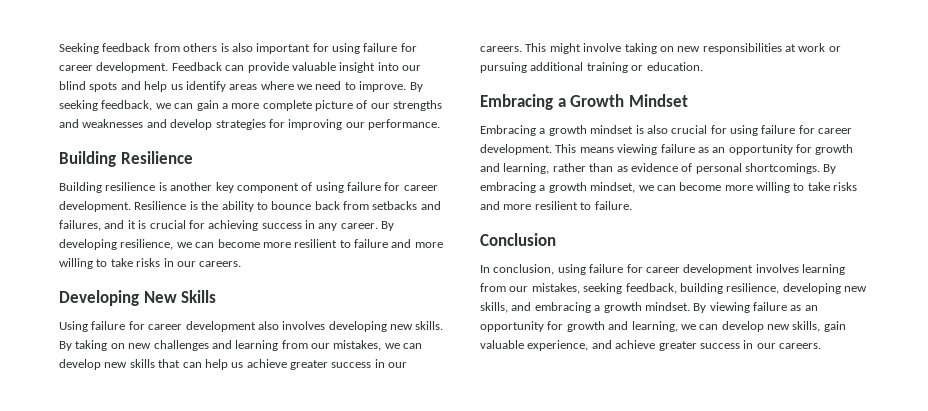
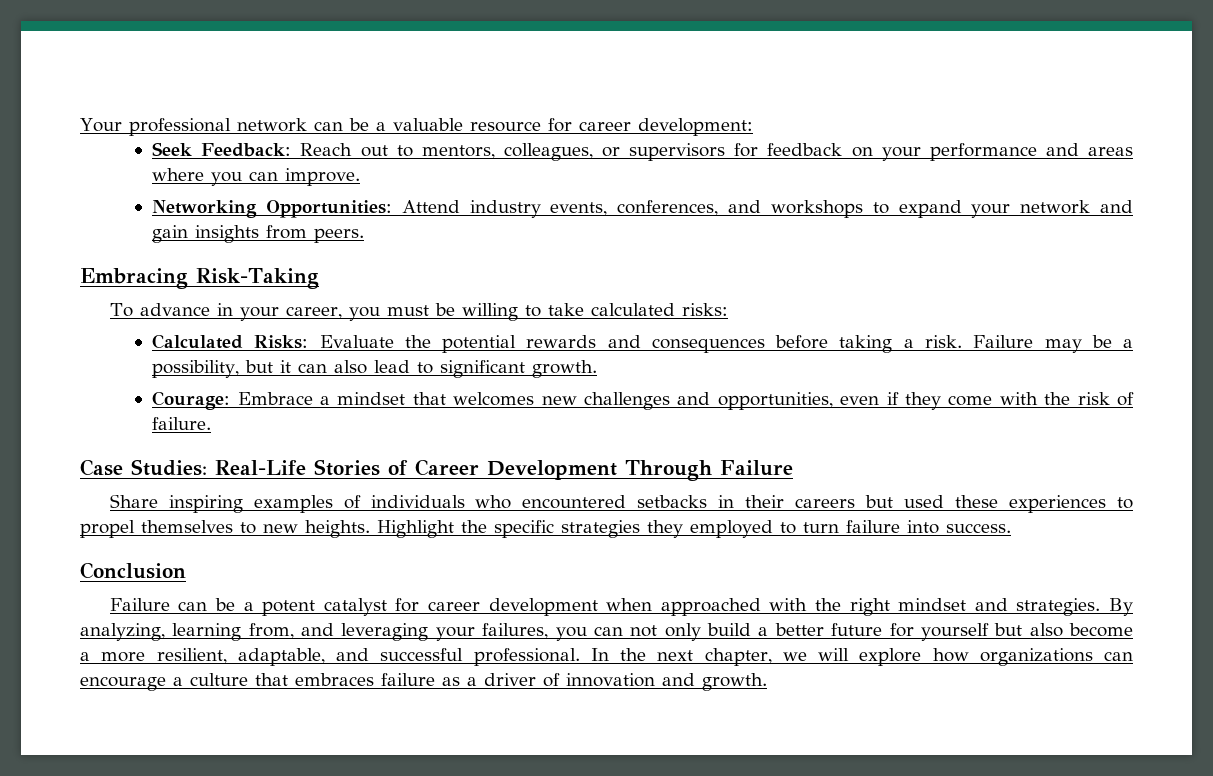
- Seeking feedback from others is also important for using failure for career development. Feedback can provide valuable insight into our blind spots and help us identify areas where we need to improve. By seeking feedback, we can gain a more complete picture of our strengths and weaknesses and develop strategies for improving our performance.
- Building Resilience
- Building resilience is another key component of using failure for career development. Resilience is the ability to bounce back from setbacks and failures, and it is crucial for achieving success in any career. By developing resilience, we can become more resilient to failure and more willing to take risks in our careers.
- Developing New Skills
- Using failure for career development also involves developing new skills. By taking on new challenges and learning from our mistakes, we can develop new skills that can help us achieve greater success in our careers. This might involve taking on new responsibilities at work or pursuing additional training or education.
- Embracing a Growth Mindset
- Embracing a growth mindset is also crucial for using failure for career development. This means viewing failure as an opportunity for growth and learning, rather than as evidence of personal shortcomings. By embracing a growth mindset, we can become more willing to take risks and more resilient to failure.
+ Your professional network can be a valuable resource for career development:
+ Seek Feedback: Reach out to mentors, colleagues, or supervisors for feedback on your performance and areas where you can improve.
+ Networking Opportunities: Attend industry events, conferences, and workshops to expand your network and gain insights from peers.
+ Embracing Risk-Taking
+ To advance in your career, you must be willing to take calculated risks:
+ Calculated Risks: Evaluate the potential rewards and consequences before taking a risk. Failure may be a possibility, but it can also lead to significant growth.
+ Courage: Embrace a mindset that welcomes new challenges and opportunities, even if they come with the risk of failure.
+ Case Studies: Real-Life Stories of Career Development Through Failure
+ Share inspiring examples of individuals who encountered setbacks in their careers but used these experiences to propel themselves to new heights. Highlight the specific strategies they employed to turn failure into success.
  Conclusion
- In conclusion, using failure for career development involves learning from our mistakes, seeking feedback, building resilience, developing new skills, and embracing a growth mindset. By viewing failure as an opportunity for growth and learning, we can develop new skills, gain valuable experience, and achieve greater success in our careers.
+ Failure can be a potent catalyst for career development when approached with the right mindset and strategies. By analyzing, learning from, and leveraging your failures, you can not only build a better future for yourself but also become a more resilient, adaptable, and successful professional. In the next chapter, we will explore how organizations can encourage a culture that embraces failure as a driver of innovation and growth.

